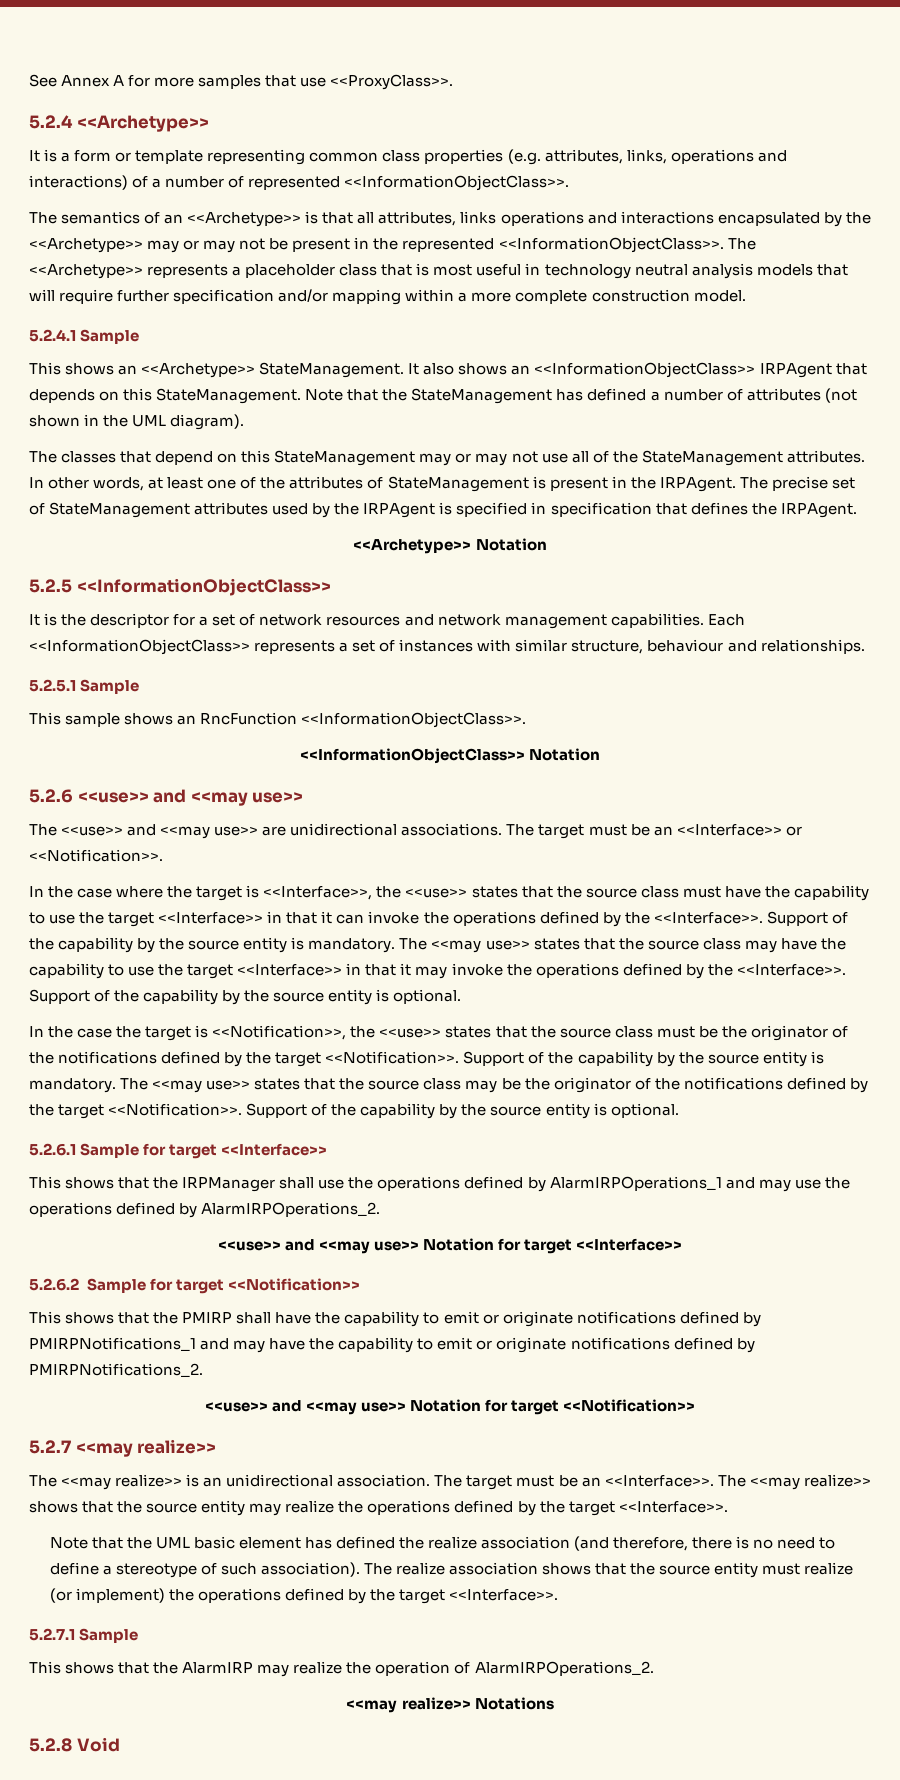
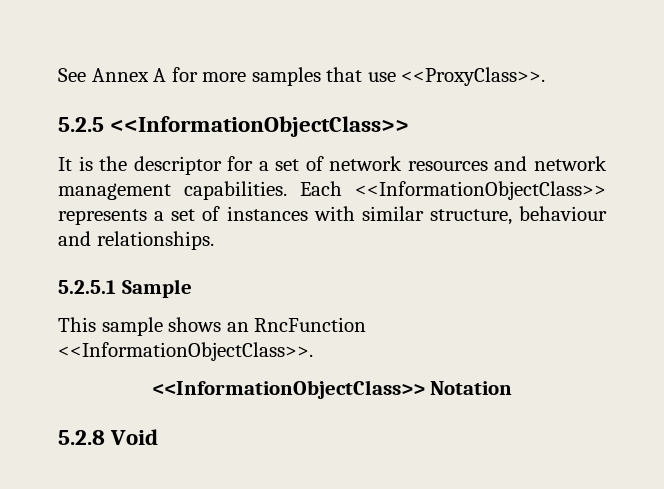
- 5.2.4 <<Archetype>>
- It is a form or template representing common class properties (e.g. attributes, links, operations and interactions) of a number of represented <<InformationObjectClass>>.
- The semantics of an <<Archetype>> is that all attributes, links operations and interactions encapsulated by the <<Archetype>> may or may not be present in the represented <<InformationObjectClass>>. The <<Archetype>> represents a placeholder class that is most useful in technology neutral analysis models that will require further specification and/or mapping within a more complete construction model.
- 5.2.4.1 Sample
- This shows an <<Archetype>> StateManagement. It also shows an <<InformationObjectClass>> IRPAgent that depends on this StateManagement. Note that the StateManagement has defined a number of attributes (not shown in the UML diagram).
- The classes that depend on this StateManagement may or may not use all of the StateManagement attributes. In other words, at least one of the attributes of StateManagement is present in the IRPAgent. The precise set of StateManagement attributes used by the IRPAgent is specified in specification that defines the IRPAgent.
- <<Archetype>> Notation
- 5.2.6 <<use>> and <<may use>>
- The <<use>> and <<may use>> are unidirectional associations. The target must be an <<Interface>> or <<Notification>>.
- In the case where the target is <<Interface>>, the <<use>> states that the source class must have the capability to use the target <<Interface>> in that it can invoke the operations defined by the <<Interface>>. Support of the capability by the source entity is mandatory. The <<may use>> states that the source class may have the capability to use the target <<Interface>> in that it may invoke the operations defined by the <<Interface>>. Support of the capability by the source entity is optional.
- In the case the target is <<Notification>>, the <<use>> states that the source class must be the originator of the notifications defined by the target <<Notification>>. Support of the capability by the source entity is mandatory. The <<may use>> states that the source class may be the originator of the notifications defined by the target <<Notification>>. Support of the capability by the source entity is optional.
- 5.2.6.1 Sample for target <<Interface>>
- This shows that the IRPManager shall use the operations defined by AlarmIRPOperations_1 and may use the operations defined by AlarmIRPOperations_2.
- <<use>> and <<may use>> Notation for target <<Interface>>
- 5.2.6.2 Sample for target <<Notification>>
- This shows that the PMIRP shall have the capability to emit or originate notifications defined by PMIRPNotifications_1 and may have the capability to emit or originate notifications defined by PMIRPNotifications_2.
- <<use>> and <<may use>> Notation for target <<Notification>>
- 5.2.7 <<may realize>>
- The <<may realize>> is an unidirectional association. The target must be an <<Interface>>. The <<may realize>> shows that the source entity may realize the operations defined by the target <<Interface>>.
- Note that the UML basic element has defined the realize association (and therefore, there is no need to define a stereotype of such association). The realize association shows that the source entity must realize (or implement) the operations defined by the target <<Interface>>.
- 5.2.7.1 Sample
- This shows that the AlarmIRP may realize the operation of AlarmIRPOperations_2.
- <<may realize>> Notations

